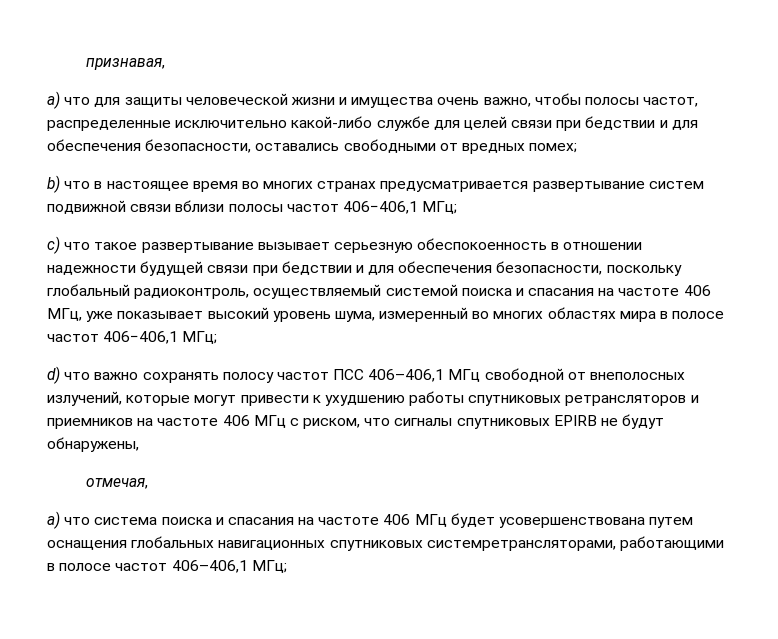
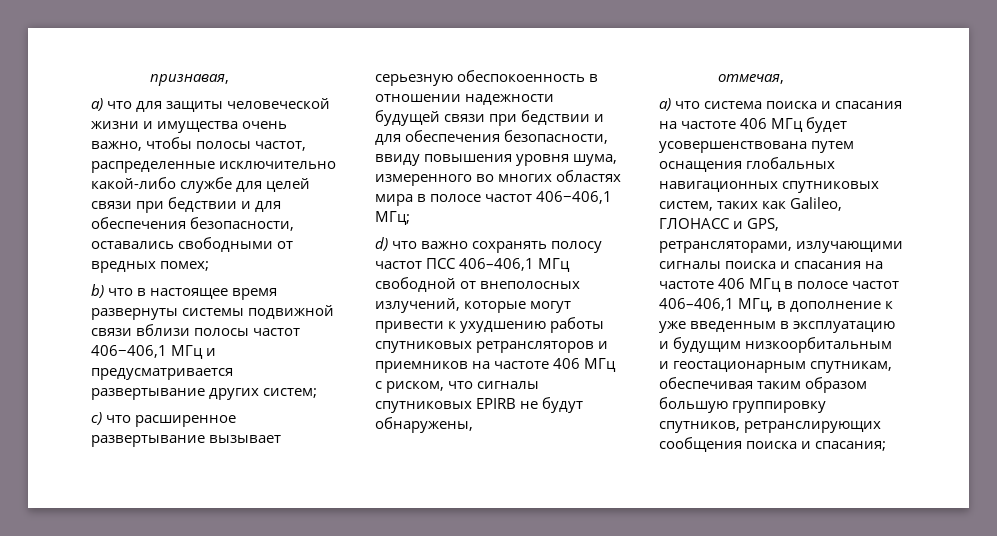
- b) что в настоящее время во многих странах предусматривается развертывание систем подвижной связи вблизи полосы частот 406−406,1 МГц;
+ b) что в настоящее время развернуты системы подвижной связи вблизи полосы частот 406−406,1 МГц и предусматривается развертывание других систем;
- c) что такое развертывание вызывает серьезную обеспокоенность в отношении надежности будущей связи при бедствии и для обеспечения безопасности, поскольку глобальный радиоконтроль, осуществляемый системой поиска и спасания на частоте 406 МГц, уже показывает высокий уровень шума, измеренный во многих областях мира в полосе частот 406−406,1 МГц;
+ c) что расширенное развертывание вызывает серьезную обеспокоенность в отношении надежности будущей связи при бедствии и для обеспечения безопасности, ввиду повышения уровня шума, измеренного во многих областях мира в полосе частот 406−406,1 МГц;
- a) что система поиска и спасания на частоте 406 МГц будет усовершенствована путем оснащения глобальных навигационных спутниковых системретрансляторами, работающими в полосе частот 406–406,1 МГц;
+ a) что система поиска и спасания на частоте 406 МГц будет усовершенствована путем оснащения глобальных навигационных спутниковых систем, таких как Galileo, ГЛОНАСС и GPS, ретрансляторами, излучающими сигналы поиска и спасания на частоте 406 МГц в полосе частот 406–406,1 МГц, в дополнение к уже введенным в эксплуатацию и будущим низкоорбитальным и геостационарным спутникам, обеспечивая таким образом большую группировку спутников, ретранслирующих сообщения поиска и спасания;

